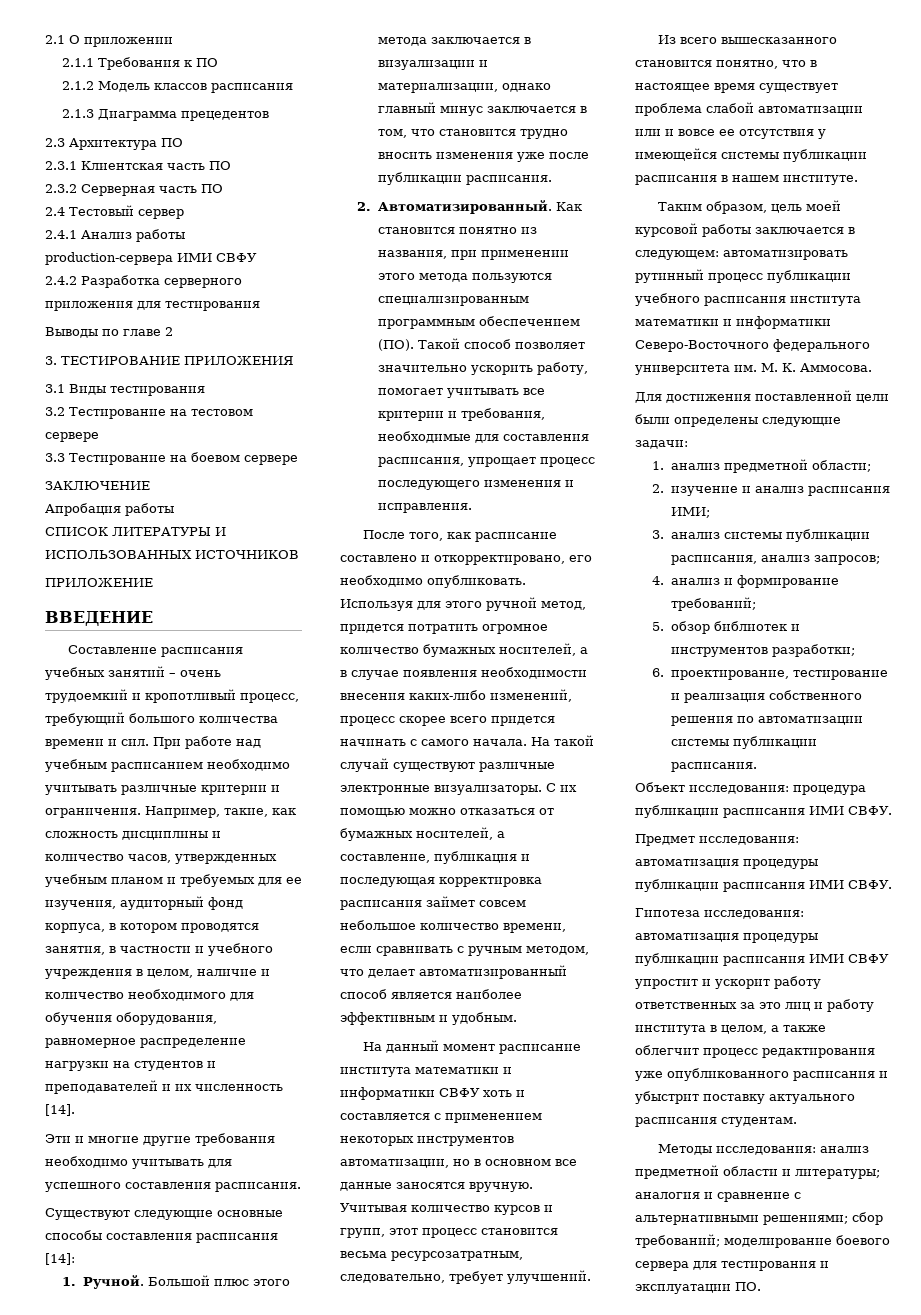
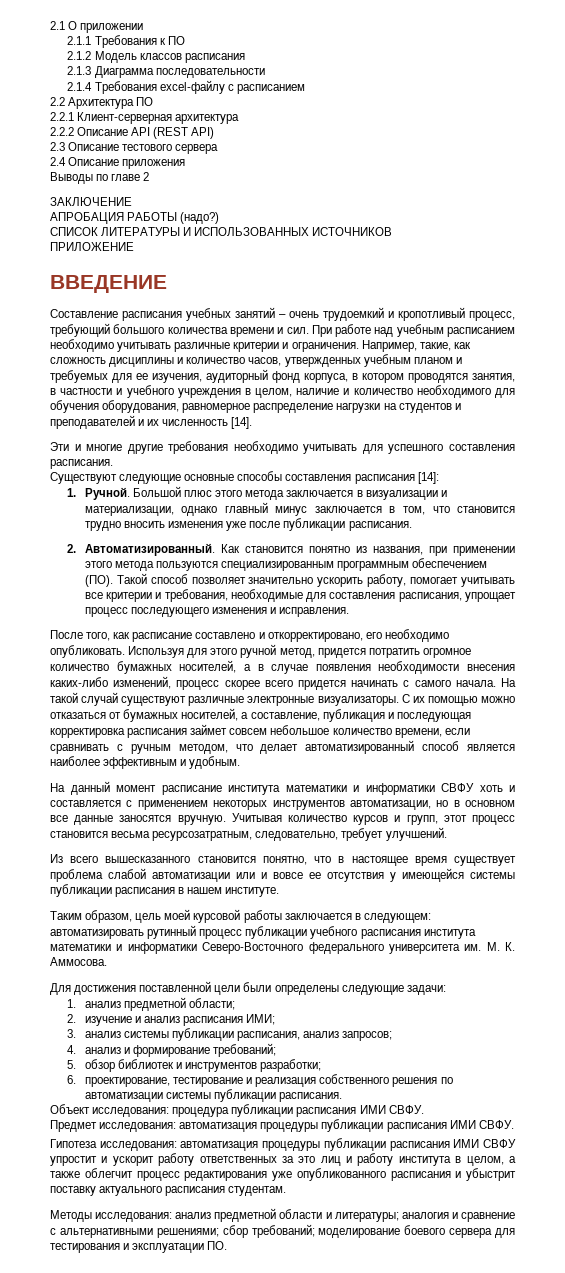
- 2.1.3 Диаграмма прецедентов
- 2.3 Архитектура ПО
- 2.3.1 Клиентская часть ПО
- 2.3.2 Серверная часть ПО
- 2.4 Тестовый сервер
- 2.4.1 Анализ работы production-сервера ИМИ СВФУ
- 2.4.2 Разработка серверного приложения для тестирования
+ 2.1.3 Диаграмма последовательности
+ 2.1.4 Требования excel-файлу с расписанием
+ 2.2 Архитектура ПО
+ 2.2.1 Клиент-серверная архитектура
+ 2.2.2 Описание API (REST API)
+ 2.3 Описание тестового сервера
+ 2.4 Описание приложения
- 3. ТЕСТИРОВАНИЕ ПРИЛОЖЕНИЯ
- 3.1 Виды тестирования
- 3.2 Тестирование на тестовом сервере
- 3.3 Тестирование на боевом сервере
  ЗАКЛЮЧЕНИЕ
- Апробация работы
+ АПРОБАЦИЯ РАБОТЫ (надо?)

